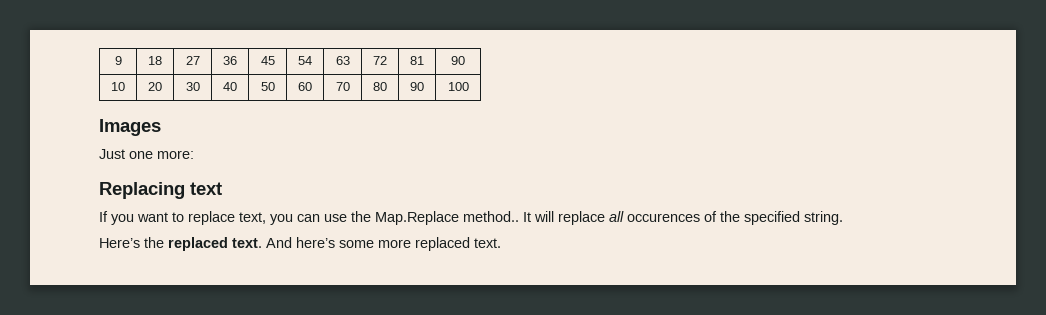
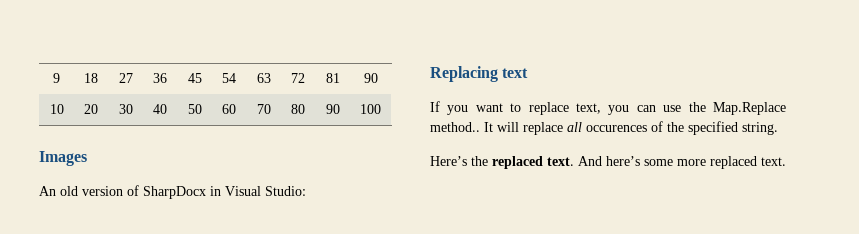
- Just one more:
+ An old version of SharpDocx in Visual Studio:

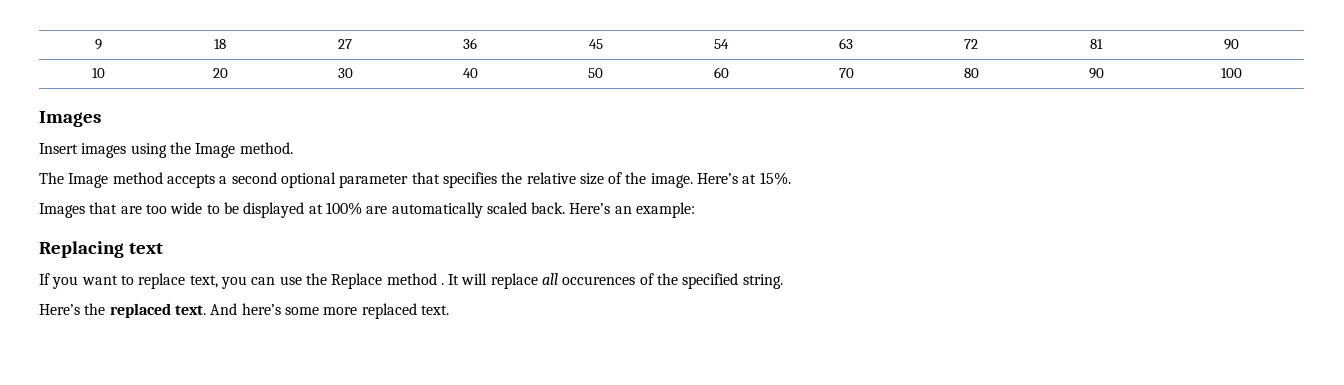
- An old version of SharpDocx in Visual Studio:
+ Insert images using the Image method.
+ The Image method accepts a second optional parameter that specifies the relative size of the image. Here’s at 15%.
+ Images that are too wide to be displayed at 100% are automatically scaled back. Here’s an example:
- If you want to replace text, you can use the Map.Replace method..
+ If you want to replace text, you can use the Replace method .

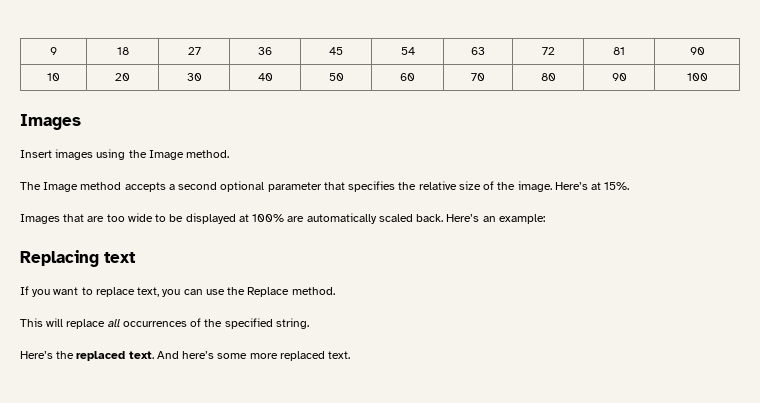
- If you want to replace text, you can use the Replace method . It will replace all occurences of the specified string.
+ If you want to replace text, you can use the Replace method.
+ This will replace all occurrences of the specified string.

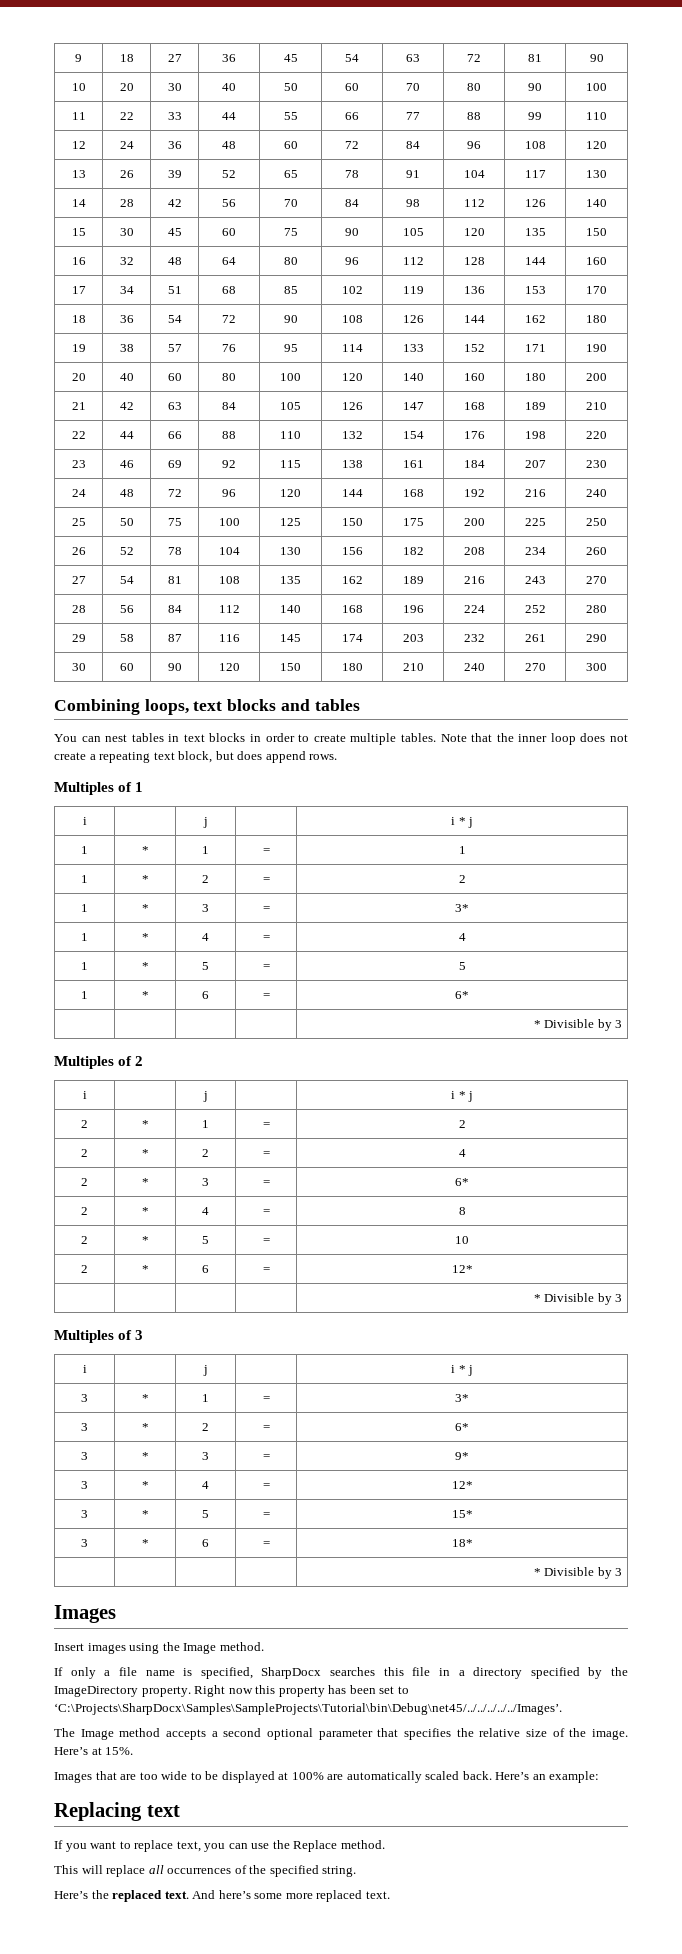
+ 11 | 22 | 33 | 44 | 55 | 66 | 77 | 88 | 99 | 110
+ 12 | 24 | 36 | 48 | 60 | 72 | 84 | 96 | 108 | 120
+ 13 | 26 | 39 | 52 | 65 | 78 | 91 | 104 | 117 | 130
+ 14 | 28 | 42 | 56 | 70 | 84 | 98 | 112 | 126 | 140
+ 15 | 30 | 45 | 60 | 75 | 90 | 105 | 120 | 135 | 150
+ 16 | 32 | 48 | 64 | 80 | 96 | 112 | 128 | 144 | 160
+ 17 | 34 | 51 | 68 | 85 | 102 | 119 | 136 | 153 | 170
+ 18 | 36 | 54 | 72 | 90 | 108 | 126 | 144 | 162 | 180
+ 19 | 38 | 57 | 76 | 95 | 114 | 133 | 152 | 171 | 190
+ 20 | 40 | 60 | 80 | 100 | 120 | 140 | 160 | 180 | 200
+ 21 | 42 | 63 | 84 | 105 | 126 | 147 | 168 | 189 | 210
+ 22 | 44 | 66 | 88 | 110 | 132 | 154 | 176 | 198 | 220
+ 23 | 46 | 69 | 92 | 115 | 138 | 161 | 184 | 207 | 230
+ 24 | 48 | 72 | 96 | 120 | 144 | 168 | 192 | 216 | 240
+ 25 | 50 | 75 | 100 | 125 | 150 | 175 | 200 | 225 | 250
+ 26 | 52 | 78 | 104 | 130 | 156 | 182 | 208 | 234 | 260
+ 27 | 54 | 81 | 108 | 135 | 162 | 189 | 216 | 243 | 270
+ 28 | 56 | 84 | 112 | 140 | 168 | 196 | 224 | 252 | 280
+ 29 | 58 | 87 | 116 | 145 | 174 | 203 | 232 | 261 | 290
+ 30 | 60 | 90 | 120 | 150 | 180 | 210 | 240 | 270 | 300
+ Combining loops, text blocks and tables
+ You can nest tables in text blocks in order to create multiple tables. Note that the inner loop does not create a repeating text block, but does append rows.
+ Multiples of 1
+ i | | j | | i * j
+ 1 | * | 1 | = | 1
+ 1 | * | 2 | = | 2
+ 1 | * | 3 | = | 3*
+ 1 | * | 4 | = | 4
+ 1 | * | 5 | = | 5
+ 1 | * | 6 | = | 6*
+ | | | | * Divisible by 3
+ Multiples of 2
+ i | | j | | i * j
+ 2 | * | 1 | = | 2
+ 2 | * | 2 | = | 4
+ 2 | * | 3 | = | 6*
+ 2 | * | 4 | = | 8
+ 2 | * | 5 | = | 10
+ 2 | * | 6 | = | 12*
+ | | | | * Divisible by 3
+ Multiples of 3
+ i | | j | | i * j
+ 3 | * | 1 | = | 3*
+ 3 | * | 2 | = | 6*
+ 3 | * | 3 | = | 9*
+ 3 | * | 4 | = | 12*
+ 3 | * | 5 | = | 15*
+ 3 | * | 6 | = | 18*
+ | | | | * Divisible by 3
+ If only a file name is specified, SharpDocx searches this file in a directory specified by the ImageDirectory property. Right now this property has been set to ‘C:\Projects\SharpDocx\Samples\SampleProjects\Tutorial\bin\Debug\net45/../../../../../Images’.

